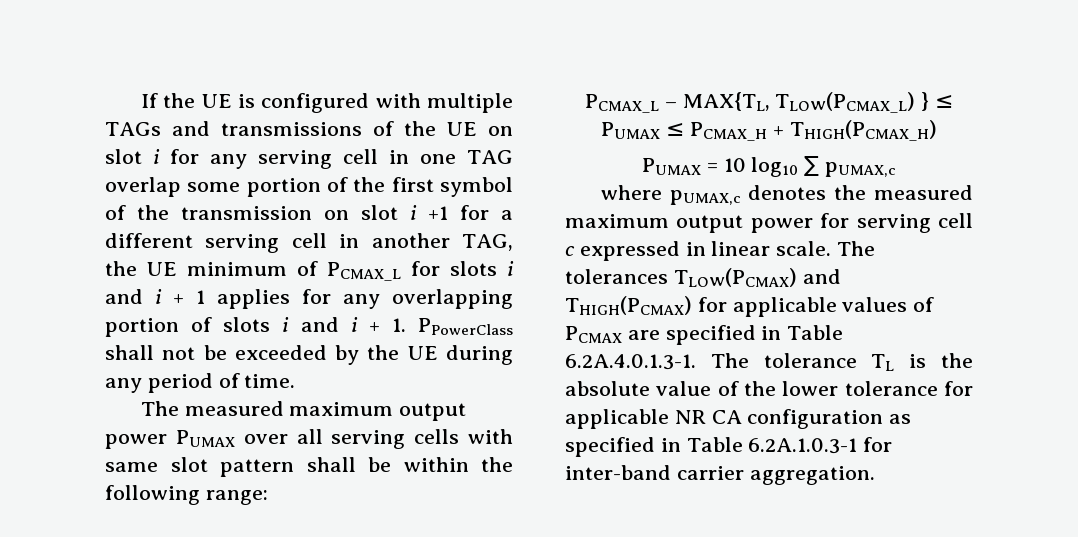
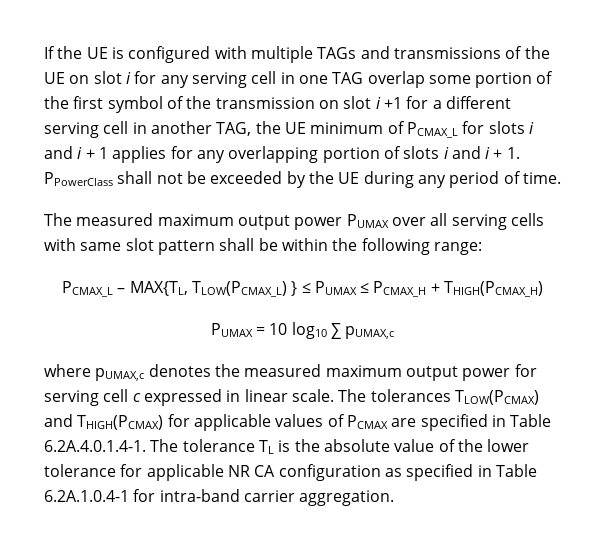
- The tolerances TLOW(PCMAX) and THIGH(PCMAX) for applicable values of PCMAX are specified in Table 6.2A.4.0.1.3-1. The tolerance TL is the absolute value of the lower tolerance for applicable NR CA configuration as specified in Table 6.2A.1.0.3-1 for inter-band carrier aggregation.
+ The tolerances TLOW(PCMAX) and THIGH(PCMAX) for applicable values of PCMAX are specified in Table 6.2A.4.0.1.4-1. The tolerance TL is the absolute value of the lower tolerance for applicable NR CA configuration as specified in Table 6.2A.1.0.4-1 for intra-band carrier aggregation.

